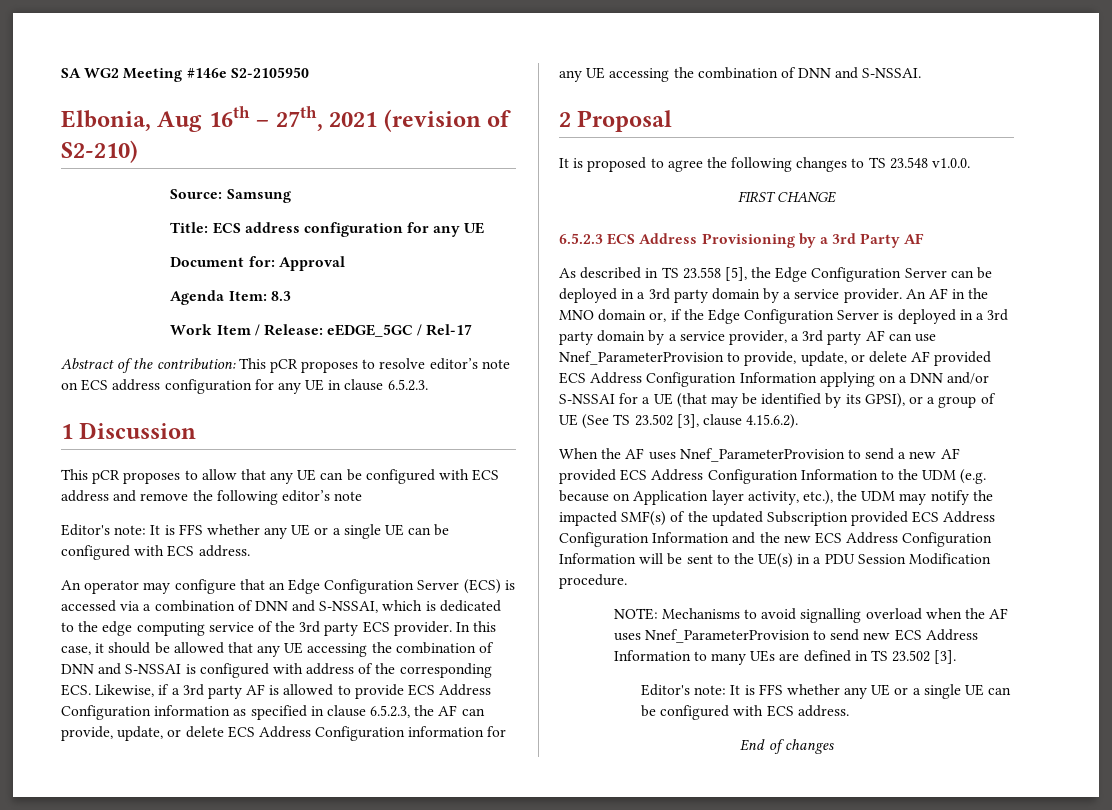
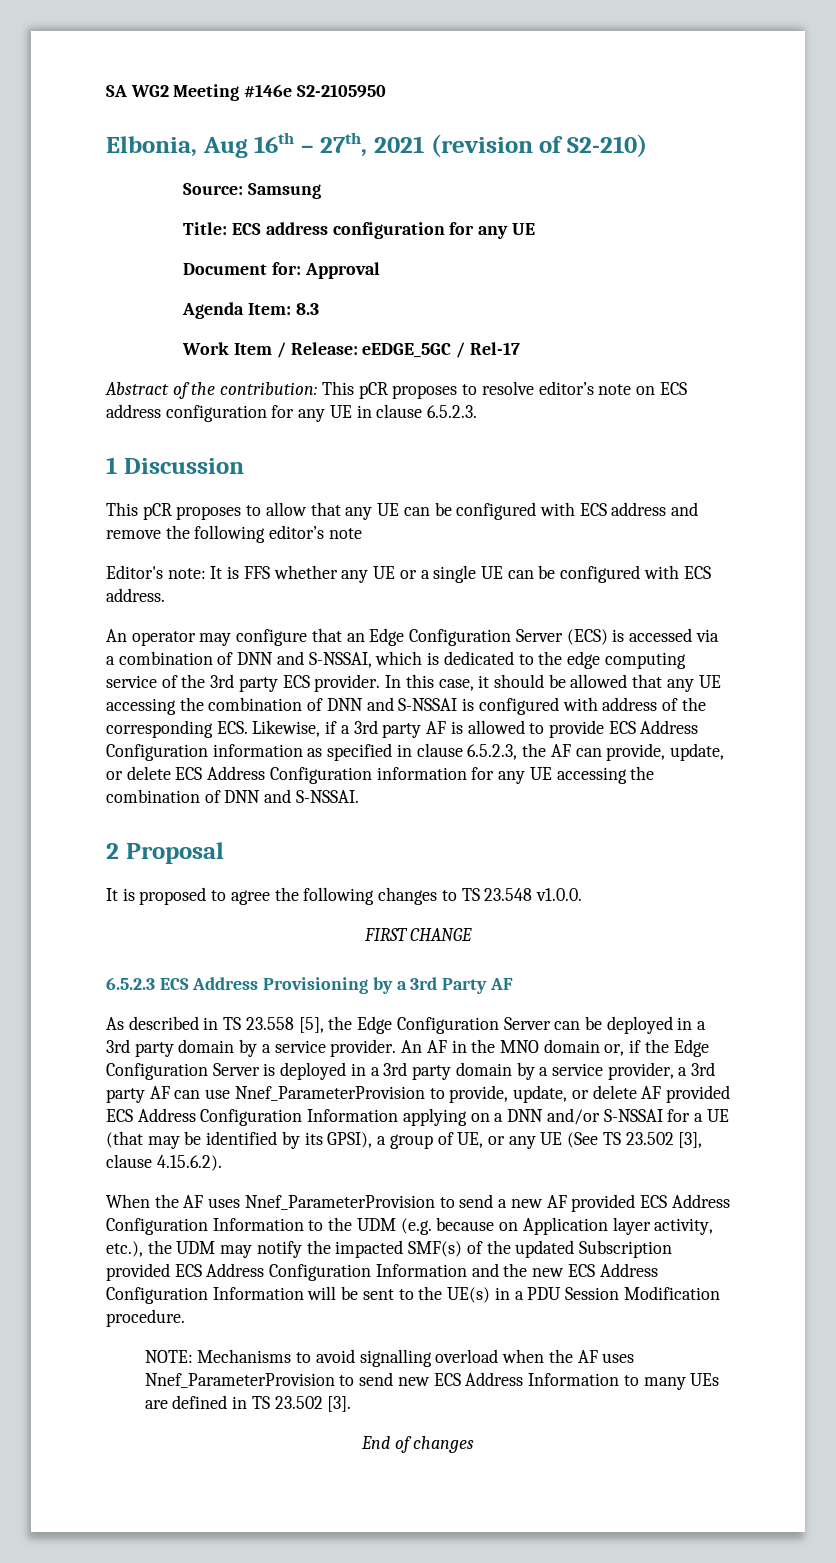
- An AF in the MNO domain or, if the Edge Configuration Server is deployed in a 3rd party domain by a service provider, a 3rd party AF can use Nnef_ParameterProvision to provide, update, or delete AF provided ECS Address Configuration Information applying on a DNN and/or S-NSSAI for a UE (that may be identified by its GPSI), or a group of UE (See TS 23.502 [3], clause 4.15.6.2).
+ An AF in the MNO domain or, if the Edge Configuration Server is deployed in a 3rd party domain by a service provider, a 3rd party AF can use Nnef_ParameterProvision to provide, update, or delete AF provided ECS Address Configuration Information applying on a DNN and/or S-NSSAI for a UE (that may be identified by its GPSI), a group of UE, or any UE (See TS 23.502 [3], clause 4.15.6.2).
  NOTE: Mechanisms to avoid signalling overload when the AF uses Nnef_ParameterProvision to send new ECS Address Information to many UEs are defined in TS 23.502 [3].
- Editor's note: It is FFS whether any UE or a single UE can be configured with ECS address.

